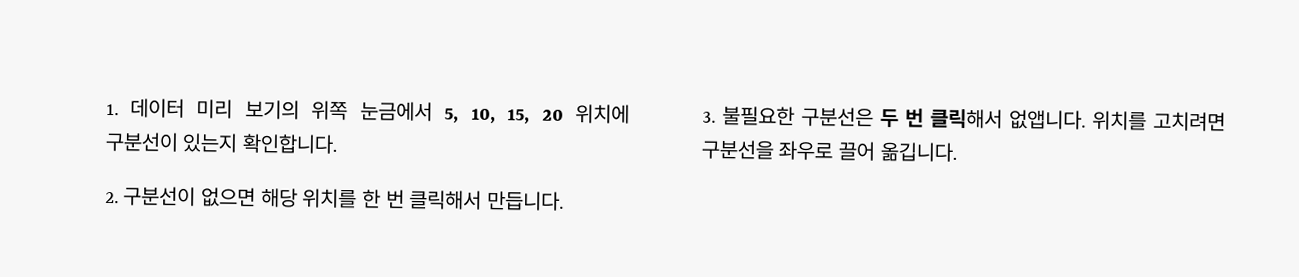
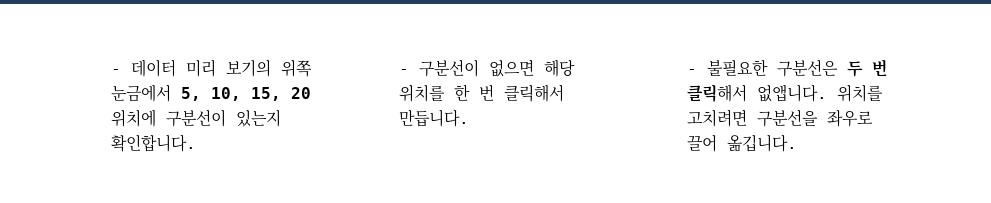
- 1. 데이터 미리 보기의 위쪽 눈금에서 5, 10, 15, 20 위치에 구분선이 있는지 확인합니다.
+ - 데이터 미리 보기의 위쪽 눈금에서 5, 10, 15, 20 위치에 구분선이 있는지 확인합니다.
- 2. 구분선이 없으면 해당 위치를 한 번 클릭해서 만듭니다.
+ - 구분선이 없으면 해당 위치를 한 번 클릭해서 만듭니다.
- 3. 불필요한 구분선은 두 번 클릭해서 없앱니다.
+ - 불필요한 구분선은 두 번 클릭해서 없앱니다.

